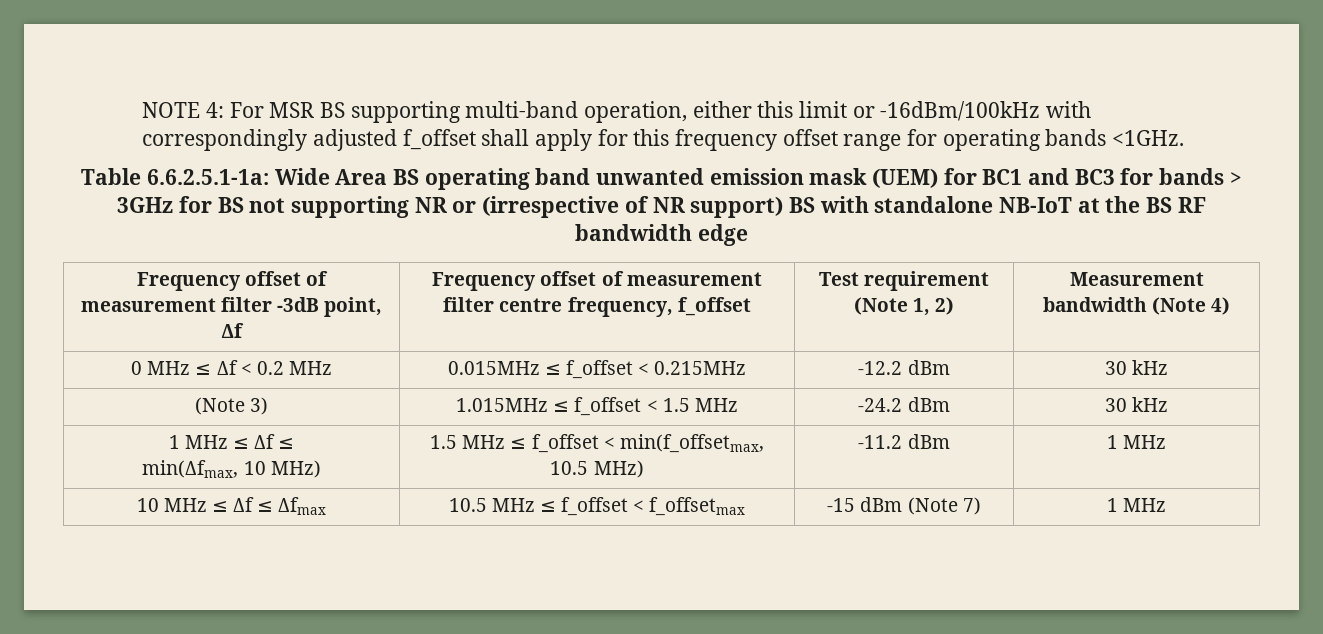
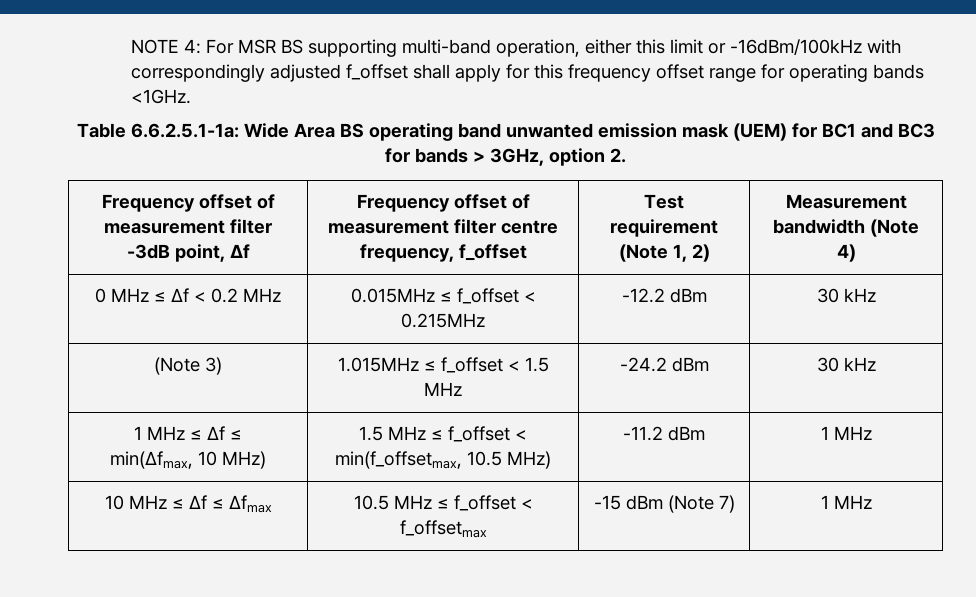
- Table 6.6.2.5.1-1a: Wide Area BS operating band unwanted emission mask (UEM) for BC1 and BC3 for bands > 3GHz for BS not supporting NR or (irrespective of NR support) BS with standalone NB-IoT at the BS RF bandwidth edge
+ Table 6.6.2.5.1-1a: Wide Area BS operating band unwanted emission mask (UEM) for BC1 and BC3 for bands > 3GHz, option 2.

